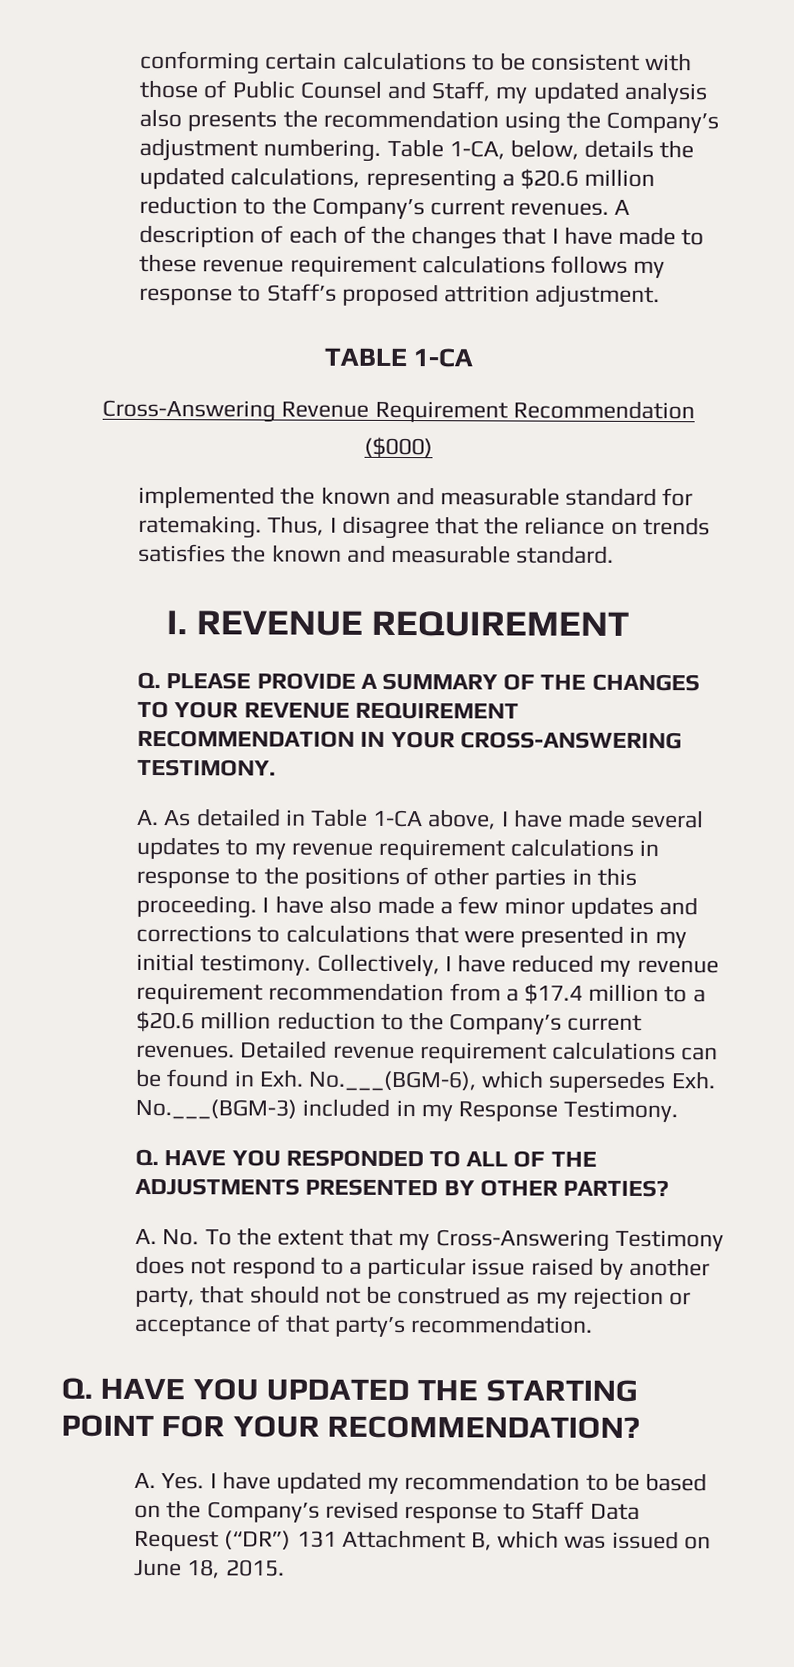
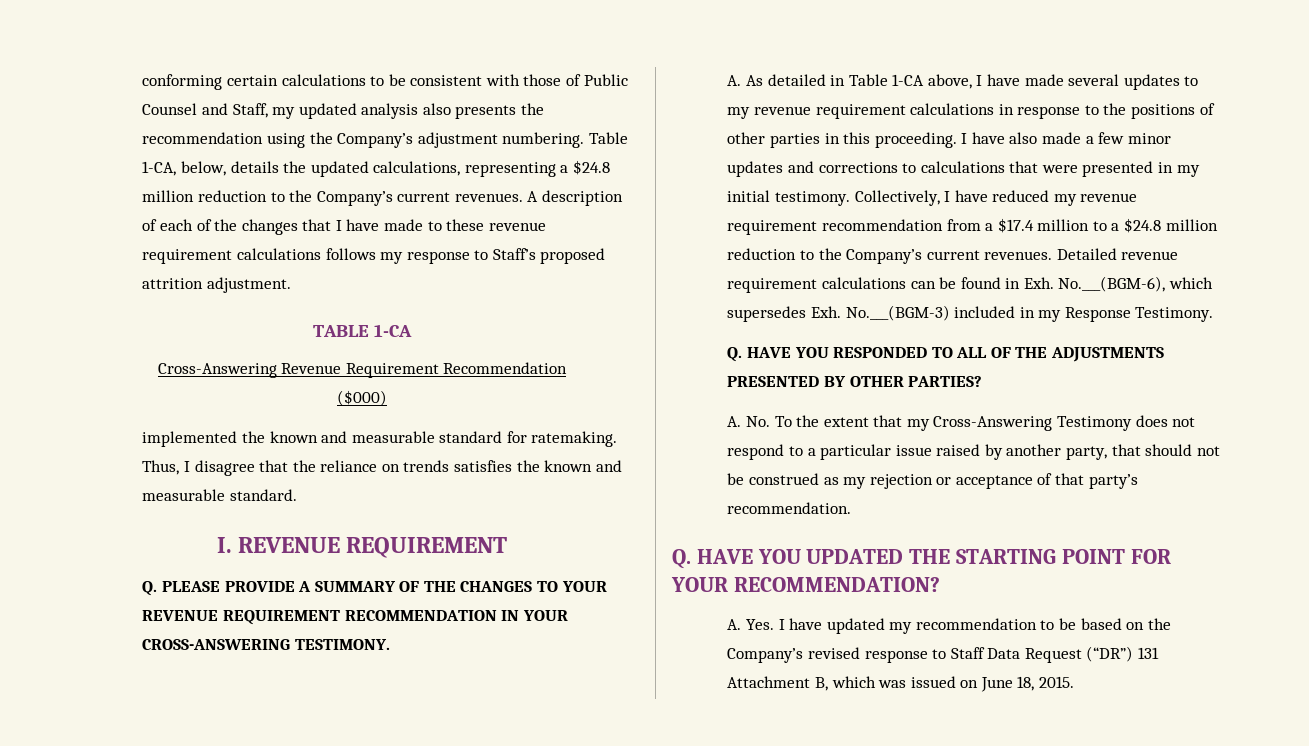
- Table 1-CA, below, details the updated calculations, representing a $20.6 million reduction to the Company’s current revenues.
+ Table 1-CA, below, details the updated calculations, representing a $24.8 million reduction to the Company’s current revenues.
- Collectively, I have reduced my revenue requirement recommendation from a $17.4 million to a $20.6 million reduction to the Company’s current revenues.
+ Collectively, I have reduced my revenue requirement recommendation from a $17.4 million to a $24.8 million reduction to the Company’s current revenues.

